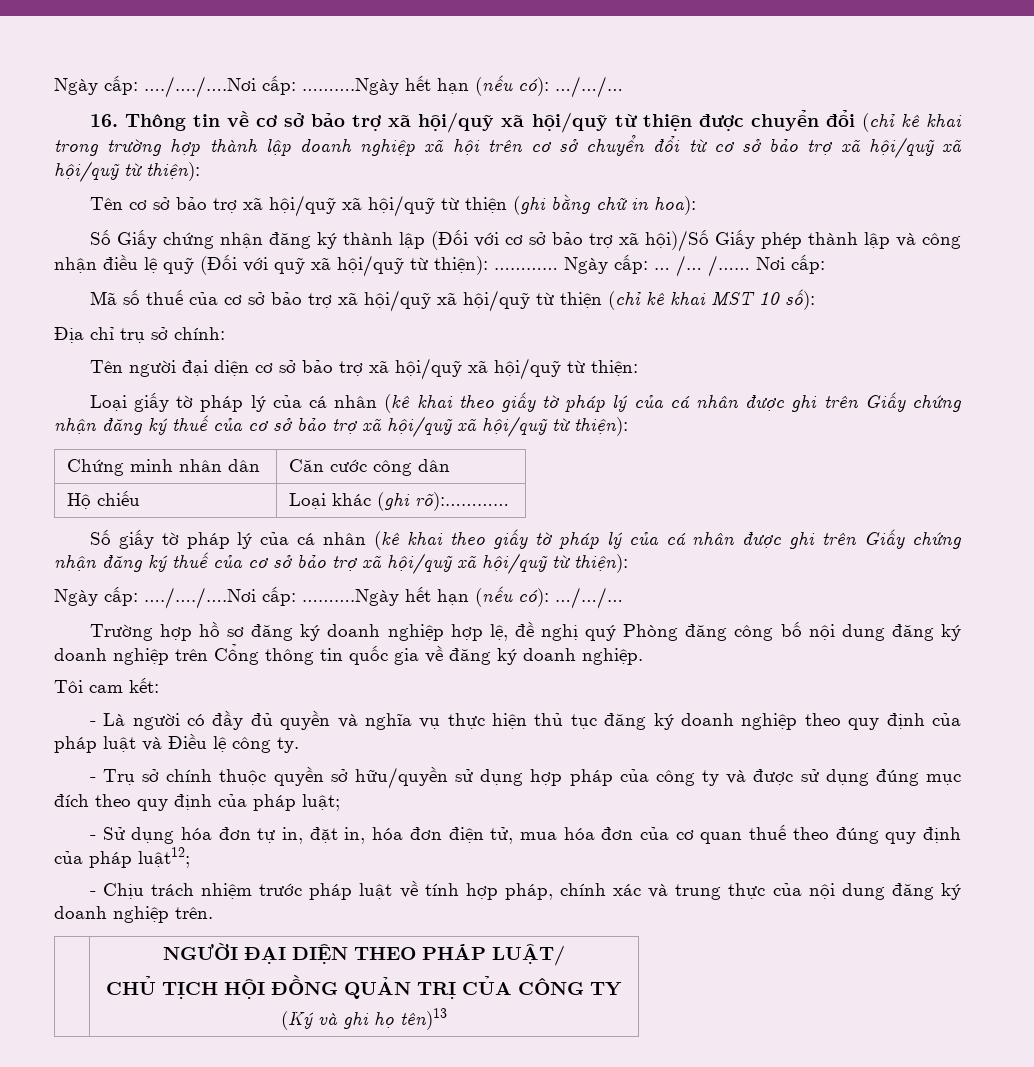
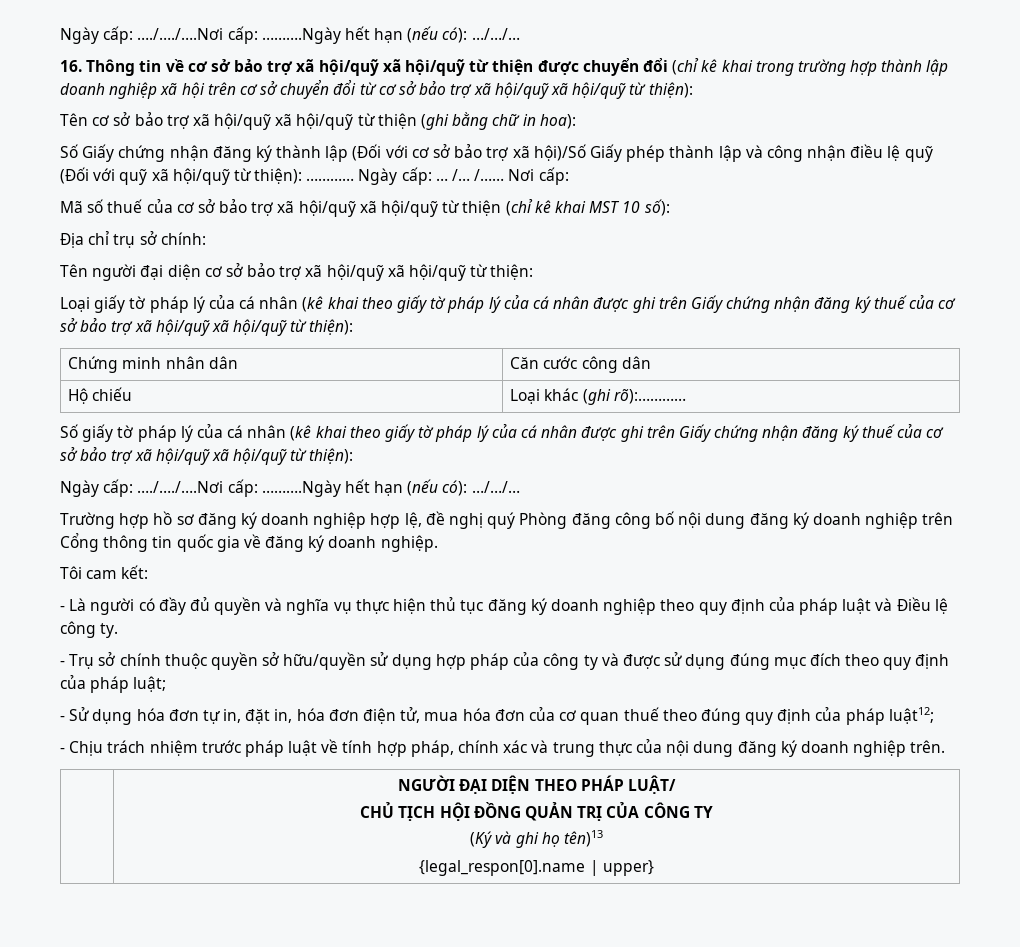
  | NGƯỜI ĐẠI DIỆN THEO PHÁP LUẬT/
  CHỦ TỊCH HỘI ĐỒNG QUẢN TRỊ CỦA CÔNG TY
  (Ký và ghi họ tên)13
+ {legal_respon[0].name | upper}

